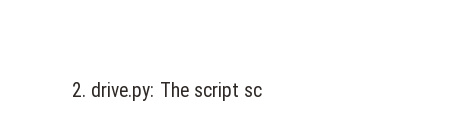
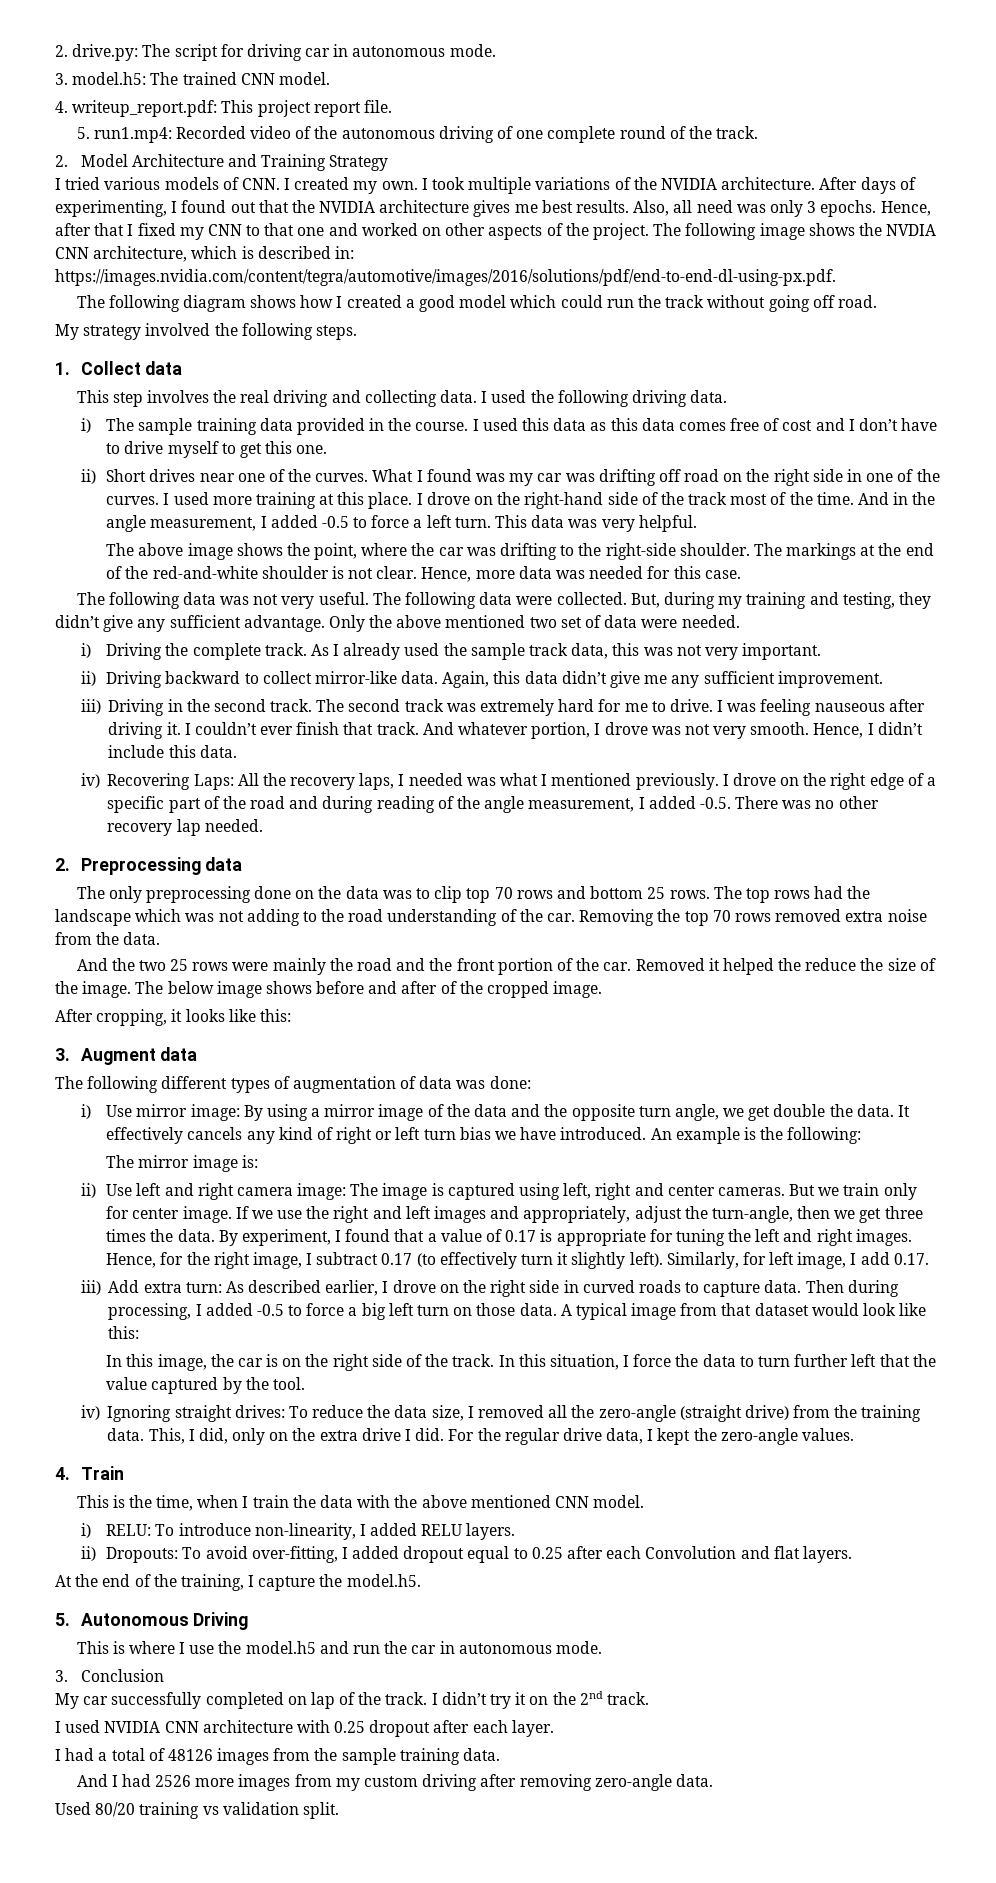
- 2. drive.py: The script sc
+ 2. drive.py: The script for driving car in autonomous mode.
+ 3. model.h5: The trained CNN model.
+ 4. writeup_report.pdf: This project report file.
+ 5. run1.mp4: Recorded video of the autonomous driving of one complete round of the track.
+ 2. Model Architecture and Training Strategy
+ I tried various models of CNN. I created my own. I took multiple variations of the NVIDIA architecture. After days of experimenting, I found out that the NVIDIA architecture gives me best results. Also, all need was only 3 epochs. Hence, after that I fixed my CNN to that one and worked on other aspects of the project. The following image shows the NVDIA CNN architecture, which is described in: https://images.nvidia.com/content/tegra/automotive/images/2016/solutions/pdf/end-to-end-dl-using-px.pdf.
+ The following diagram shows how I created a good model which could run the track without going off road.
+ My strategy involved the following steps.
+ 1. Collect data
+ This step involves the real driving and collecting data. I used the following driving data.
+ i) The sample training data provided in the course. I used this data as this data comes free of cost and I don’t have to drive myself to get this one.
+ ii) Short drives near one of the curves. What I found was my car was drifting off road on the right side in one of the curves. I used more training at this place. I drove on the right-hand side of the track most of the time. And in the angle measurement, I added -0.5 to force a left turn. This data was very helpful.
+ The above image shows the point, where the car was drifting to the right-side shoulder. The markings at the end of the red-and-white shoulder is not clear. Hence, more data was needed for this case.
+ The following data was not very useful. The following data were collected. But, during my training and testing, they didn’t give any sufficient advantage. Only the above mentioned two set of data were needed.
+ i) Driving the complete track. As I already used the sample track data, this was not very important.
+ ii) Driving backward to collect mirror-like data. Again, this data didn’t give me any sufficient improvement.
+ iii) Driving in the second track. The second track was extremely hard for me to drive. I was feeling nauseous after driving it. I couldn’t ever finish that track. And whatever portion, I drove was not very smooth. Hence, I didn’t include this data.
+ iv) Recovering Laps: All the recovery laps, I needed was what I mentioned previously. I drove on the right edge of a specific part of the road and during reading of the angle measurement, I added -0.5. There was no other recovery lap needed.
+ 2. Preprocessing data
+ The only preprocessing done on the data was to clip top 70 rows and bottom 25 rows. The top rows had the landscape which was not adding to the road understanding of the car. Removing the top 70 rows removed extra noise from the data.
+ And the two 25 rows were mainly the road and the front portion of the car. Removed it helped the reduce the size of the image. The below image shows before and after of the cropped image.
+ After cropping, it looks like this:
+ 3. Augment data
+ The following different types of augmentation of data was done:
+ i) Use mirror image: By using a mirror image of the data and the opposite turn angle, we get double the data. It effectively cancels any kind of right or left turn bias we have introduced. An example is the following:
+ The mirror image is:
+ ii) Use left and right camera image: The image is captured using left, right and center cameras. But we train only for center image. If we use the right and left images and appropriately, adjust the turn-angle, then we get three times the data. By experiment, I found that a value of 0.17 is appropriate for tuning the left and right images. Hence, for the right image, I subtract 0.17 (to effectively turn it slightly left). Similarly, for left image, I add 0.17.
+ iii) Add extra turn: As described earlier, I drove on the right side in curved roads to capture data. Then during processing, I added -0.5 to force a big left turn on those data. A typical image from that dataset would look like this:
+ In this image, the car is on the right side of the track. In this situation, I force the data to turn further left that the value captured by the tool.
+ iv) Ignoring straight drives: To reduce the data size, I removed all the zero-angle (straight drive) from the training data. This, I did, only on the extra drive I did. For the regular drive data, I kept the zero-angle values.
+ 4. Train
+ This is the time, when I train the data with the above mentioned CNN model.
+ i) RELU: To introduce non-linearity, I added RELU layers.
+ ii) Dropouts: To avoid over-fitting, I added dropout equal to 0.25 after each Convolution and flat layers.
+ At the end of the training, I capture the model.h5.
+ 5. Autonomous Driving
+ This is where I use the model.h5 and run the car in autonomous mode.
+ 3. Conclusion
+ My car successfully completed on lap of the track. I didn’t try it on the 2nd track.
+ I used NVIDIA CNN architecture with 0.25 dropout after each layer.
+ I had a total of 48126 images from the sample training data.
+ And I had 2526 more images from my custom driving after removing zero-angle data.
+ Used 80/20 training vs validation split.

